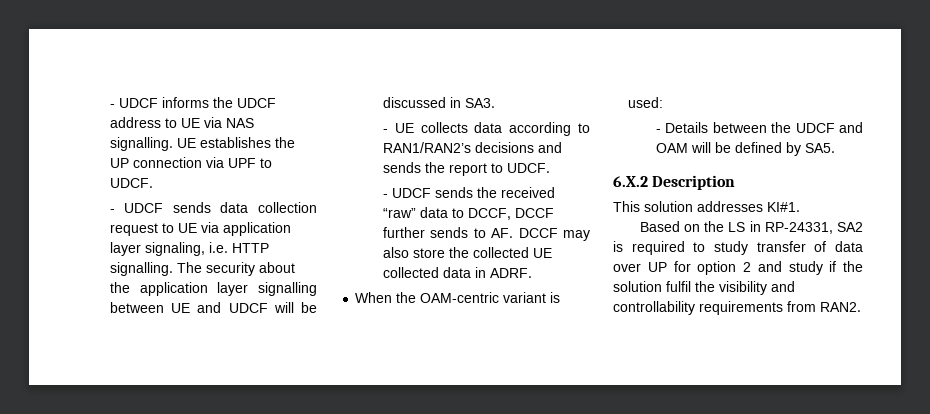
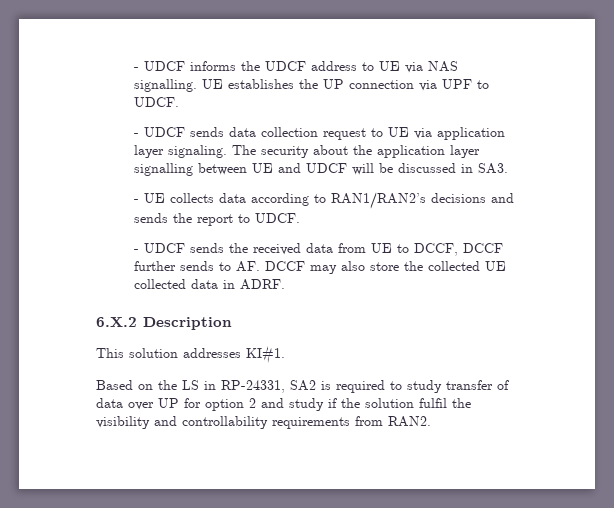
- - UDCF sends data collection request to UE via application layer signaling, i.e. HTTP signalling.
+ - UDCF sends data collection request to UE via application layer signaling.
- - UDCF sends the received “raw” data to DCCF, DCCF further sends to AF. DCCF may also store the collected UE collected data in ADRF.
+ - UDCF sends the received data from UE to DCCF, DCCF further sends to AF. DCCF may also store the collected UE collected data in ADRF.
- When the OAM-centric variant is used:
- - Details between the UDCF and OAM will be defined by SA5.

